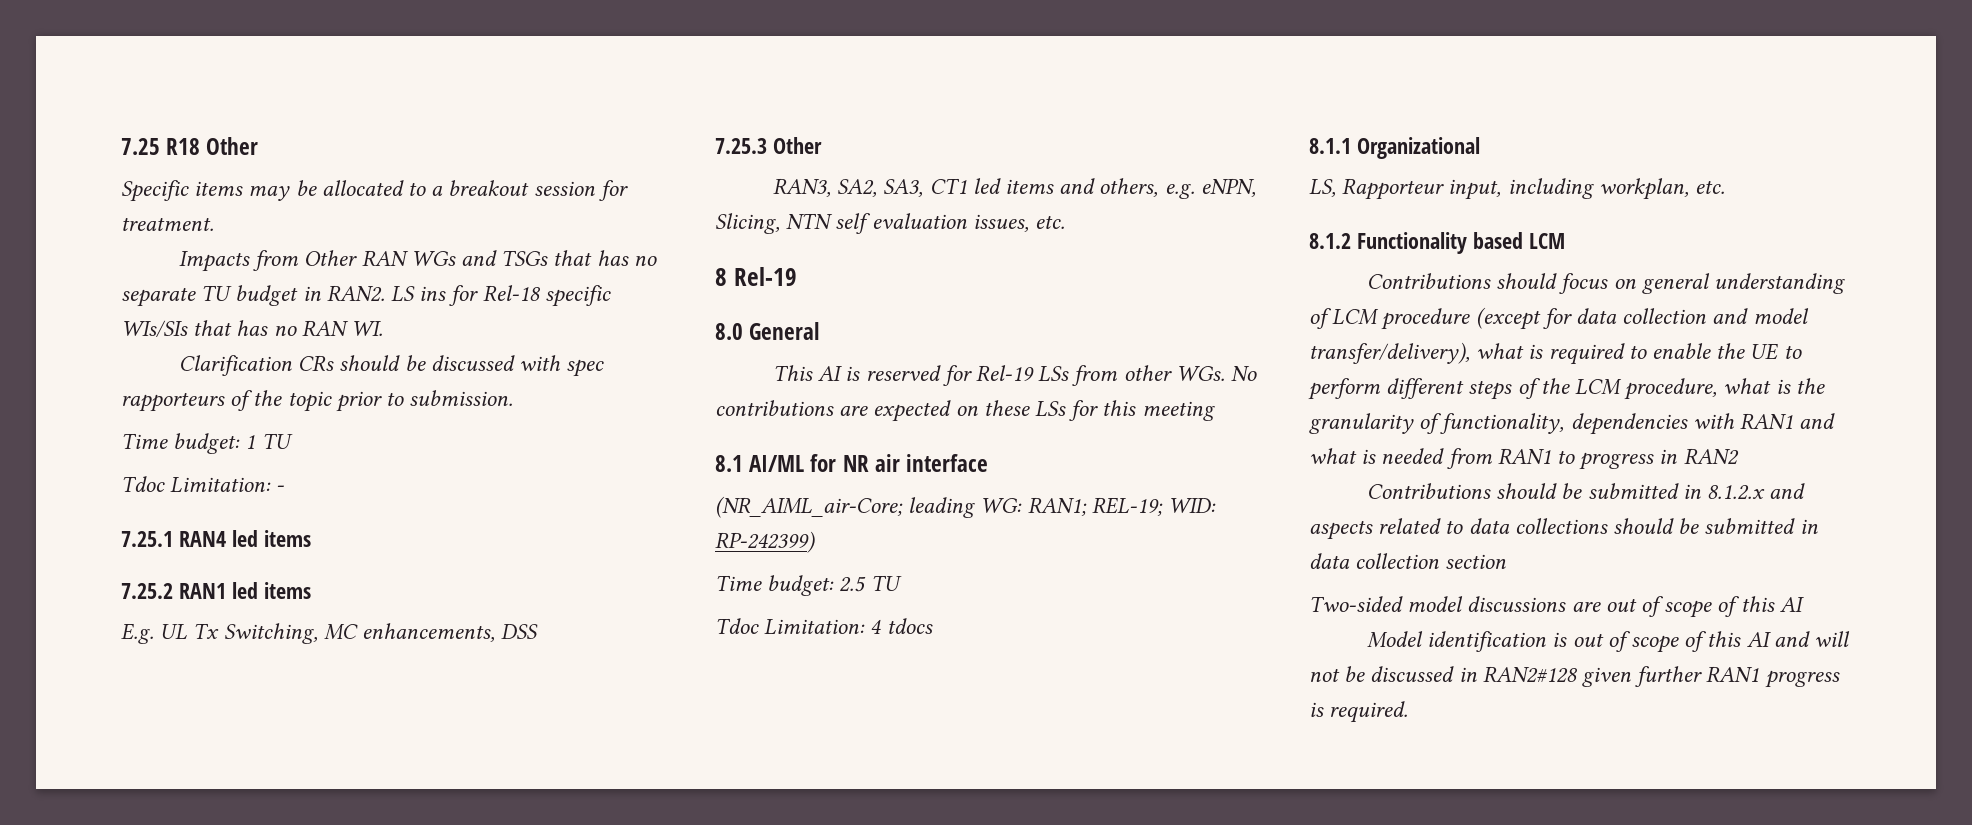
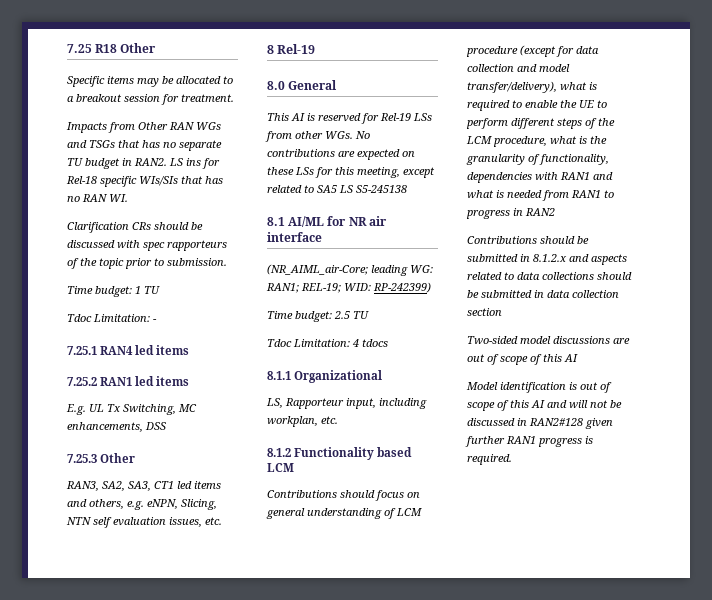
- This AI is reserved for Rel-19 LSs from other WGs. No contributions are expected on these LSs for this meeting
+ This AI is reserved for Rel-19 LSs from other WGs. No contributions are expected on these LSs for this meeting, except related to SA5 LS S5-245138

